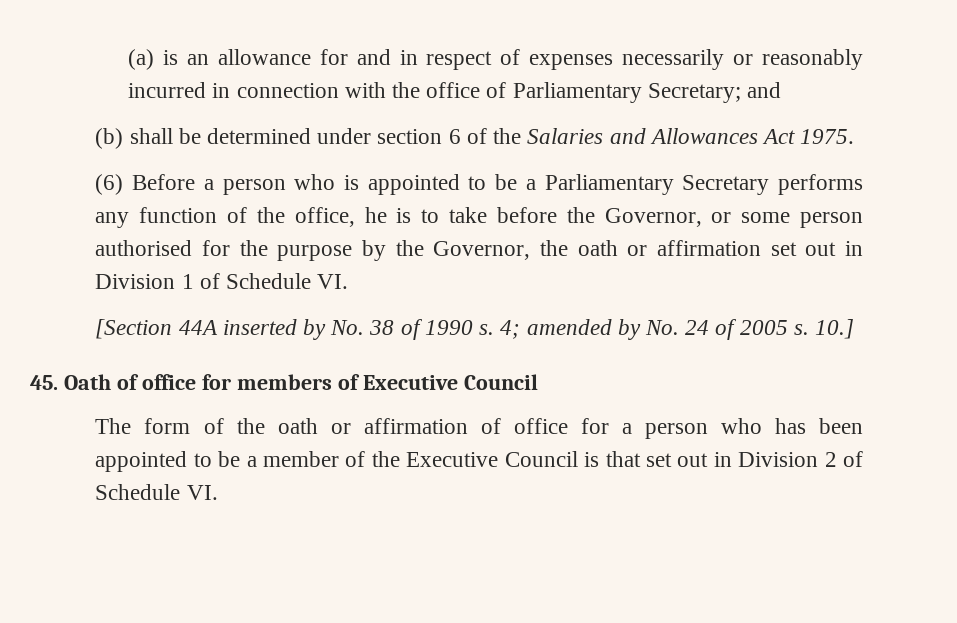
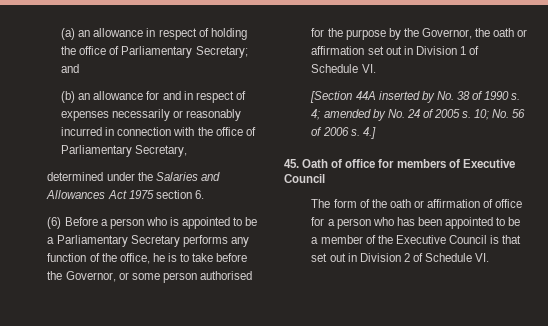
- (a) is an allowance for and in respect of expenses necessarily or reasonably incurred in connection with the office of Parliamentary Secretary; and
- (b) shall be determined under section 6 of the Salaries and Allowances Act 1975.
+ (a) an allowance in respect of holding the office of Parliamentary Secretary; and
+ (b) an allowance for and in respect of expenses necessarily or reasonably incurred in connection with the office of Parliamentary Secretary,
+ determined under the Salaries and Allowances Act 1975 section 6.
- 10.]
+ 10; No. 56 of 2006 s. 4.]

